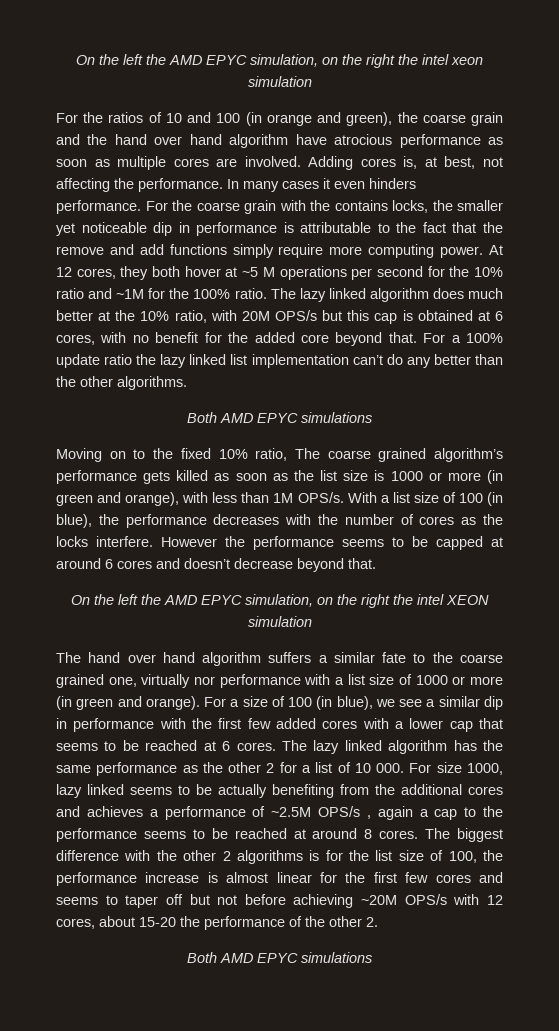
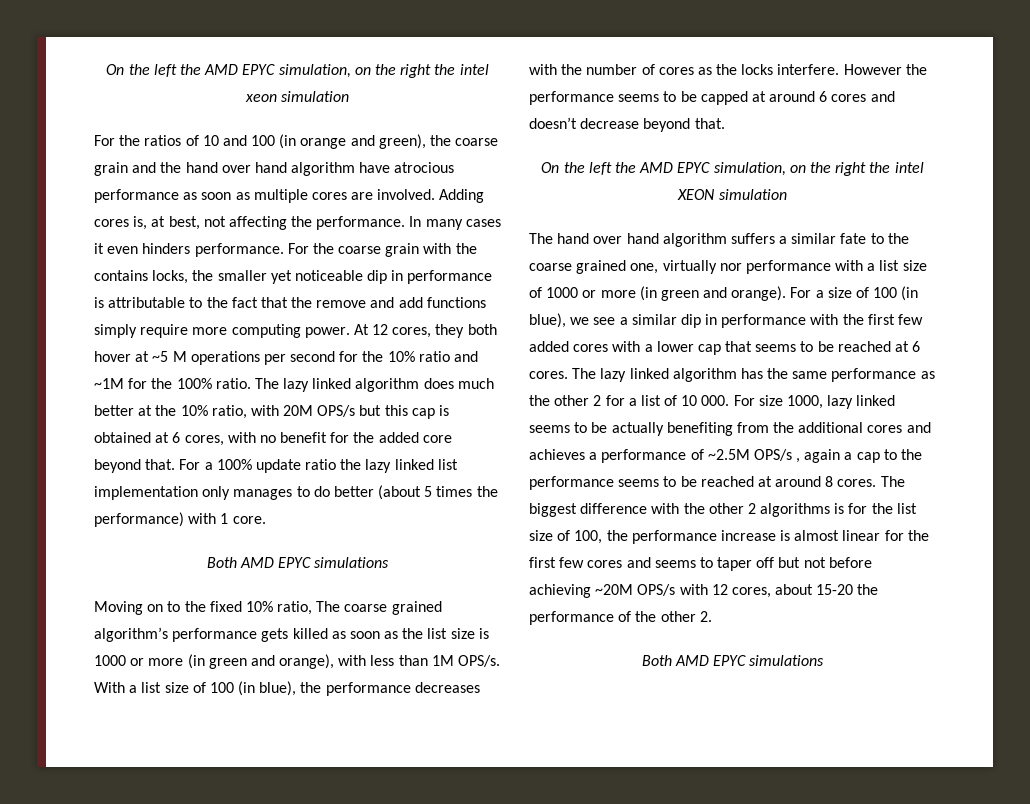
- For a 100% update ratio the lazy linked list implementation can’t do any better than the other algorithms.
+ For a 100% update ratio the lazy linked list implementation only manages to do better (about 5 times the performance) with 1 core.

